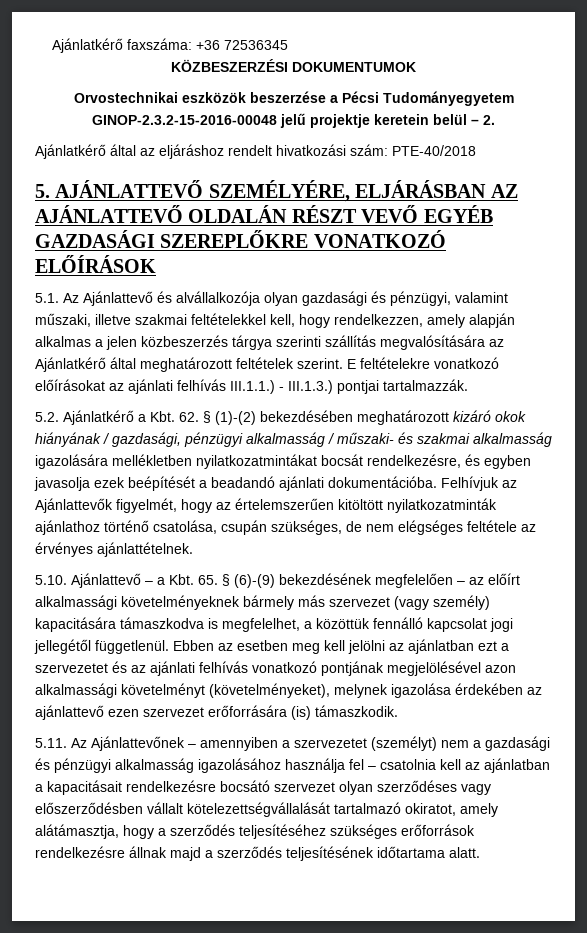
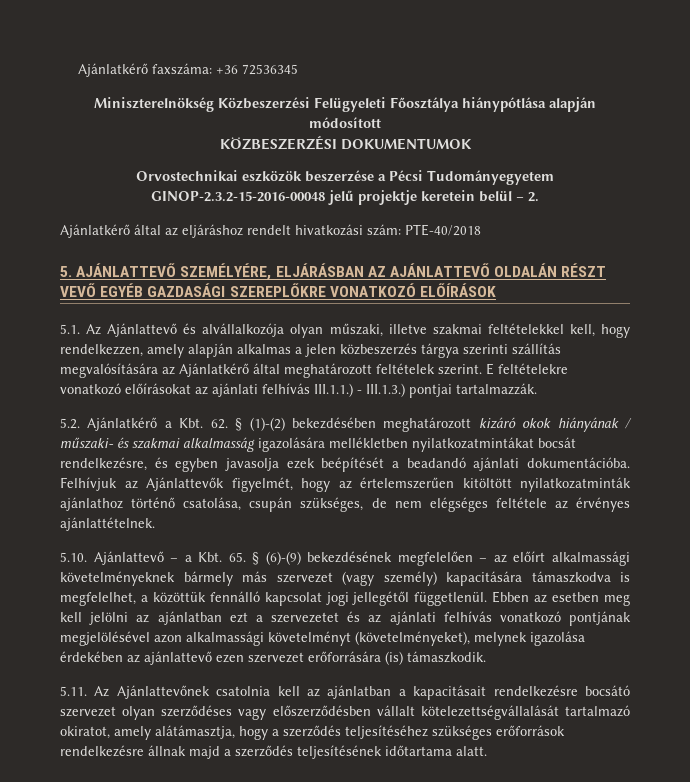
+ Miniszterelnökség Közbeszerzési Felügyeleti Főosztálya hiánypótlása alapján módosított
- 5.1. Az Ajánlattevő és alvállalkozója olyan gazdasági és pénzügyi, valamint műszaki, illetve szakmai feltételekkel kell, hogy rendelkezzen, amely alapján alkalmas a jelen közbeszerzés tárgya szerinti szállítás megvalósítására az Ajánlatkérő által meghatározott feltételek szerint.
+ 5.1. Az Ajánlattevő és alvállalkozója olyan műszaki, illetve szakmai feltételekkel kell, hogy rendelkezzen, amely alapján alkalmas a jelen közbeszerzés tárgya szerinti szállítás megvalósítására az Ajánlatkérő által meghatározott feltételek szerint.
- 5.2. Ajánlatkérő a Kbt. 62. § (1)-(2) bekezdésében meghatározott kizáró okok hiányának / gazdasági, pénzügyi alkalmasság / műszaki- és szakmai alkalmasság igazolására mellékletben nyilatkozatmintákat bocsát rendelkezésre, és egyben javasolja ezek beépítését a beadandó ajánlati dokumentációba.
+ 5.2. Ajánlatkérő a Kbt. 62. § (1)-(2) bekezdésében meghatározott kizáró okok hiányának / műszaki- és szakmai alkalmasság igazolására mellékletben nyilatkozatmintákat bocsát rendelkezésre, és egyben javasolja ezek beépítését a beadandó ajánlati dokumentációba.
- 5.11. Az Ajánlattevőnek – amennyiben a szervezetet (személyt) nem a gazdasági és pénzügyi alkalmasság igazolásához használja fel – csatolnia kell az ajánlatban a kapacitásait rendelkezésre bocsátó szervezet olyan szerződéses vagy előszerződésben vállalt kötelezettségvállalását tartalmazó okiratot, amely alátámasztja, hogy a szerződés teljesítéséhez szükséges erőforrások rendelkezésre állnak majd a szerződés teljesítésének időtartama alatt.
+ 5.11. Az Ajánlattevőnek csatolnia kell az ajánlatban a kapacitásait rendelkezésre bocsátó szervezet olyan szerződéses vagy előszerződésben vállalt kötelezettségvállalását tartalmazó okiratot, amely alátámasztja, hogy a szerződés teljesítéséhez szükséges erőforrások rendelkezésre állnak majd a szerződés teljesítésének időtartama alatt.

